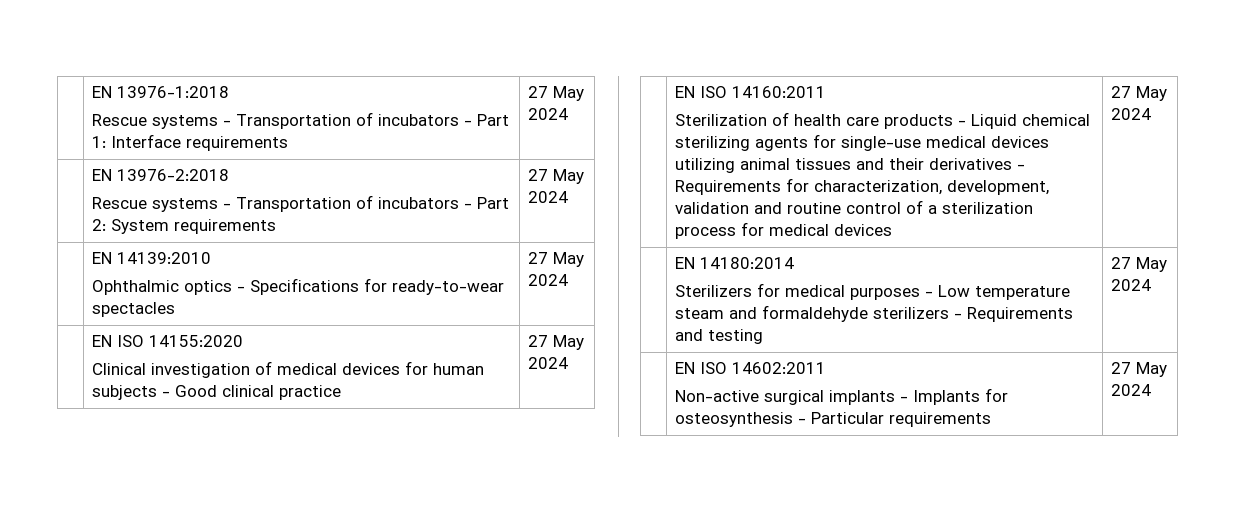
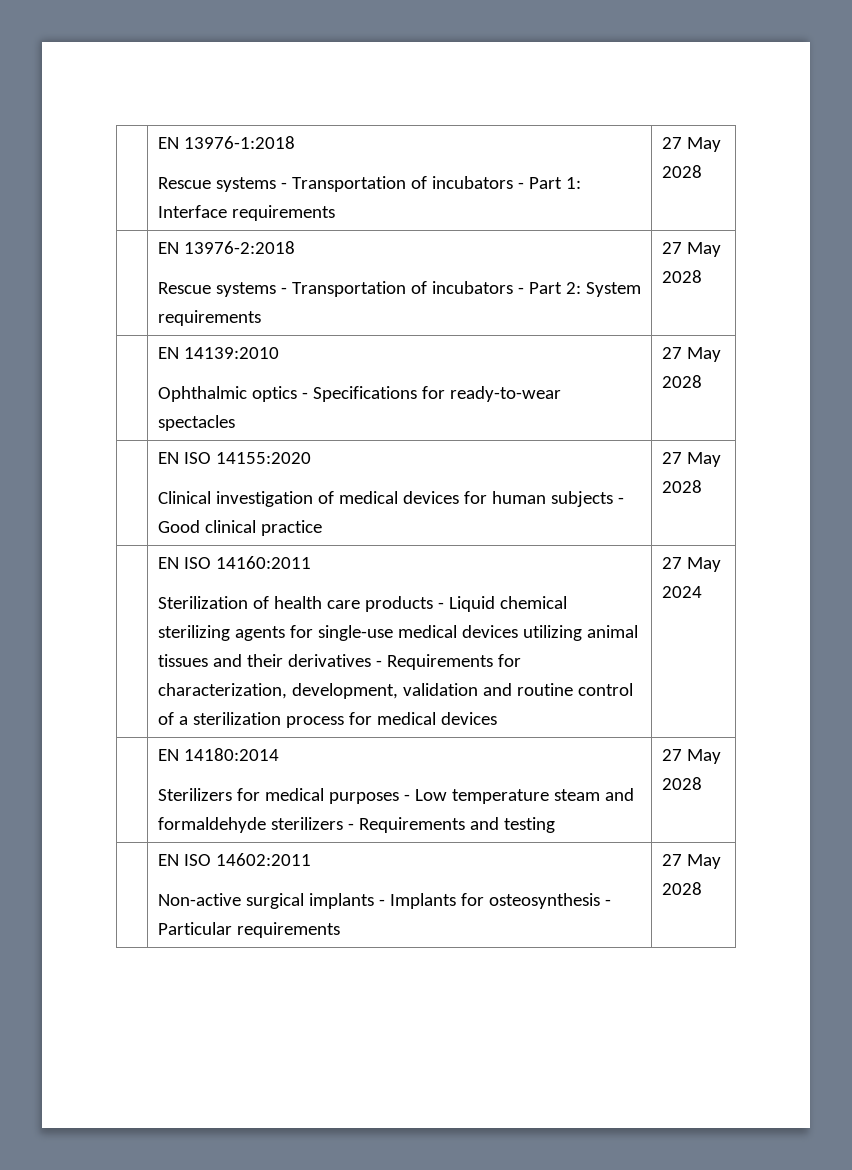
  | EN 13976-1:2018
- Rescue systems - Transportation of incubators - Part 1: Interface requirements | 27 May 2024
+ Rescue systems - Transportation of incubators - Part 1: Interface requirements | 27 May 2028
  | EN 13976-2:2018
- Rescue systems - Transportation of incubators - Part 2: System requirements | 27 May 2024
+ Rescue systems - Transportation of incubators - Part 2: System requirements | 27 May 2028
  | EN 14139:2010
- Ophthalmic optics - Specifications for ready-to-wear spectacles | 27 May 2024
+ Ophthalmic optics - Specifications for ready-to-wear spectacles | 27 May 2028
  | EN ISO 14155:2020
- Clinical investigation of medical devices for human subjects - Good clinical practice | 27 May 2024
+ Clinical investigation of medical devices for human subjects - Good clinical practice | 27 May 2028
  | EN 14180:2014
- Sterilizers for medical purposes - Low temperature steam and formaldehyde sterilizers - Requirements and testing | 27 May 2024
+ Sterilizers for medical purposes - Low temperature steam and formaldehyde sterilizers - Requirements and testing | 27 May 2028
  | EN ISO 14602:2011
- Non-active surgical implants - Implants for osteosynthesis - Particular requirements | 27 May 2024
+ Non-active surgical implants - Implants for osteosynthesis - Particular requirements | 27 May 2028

